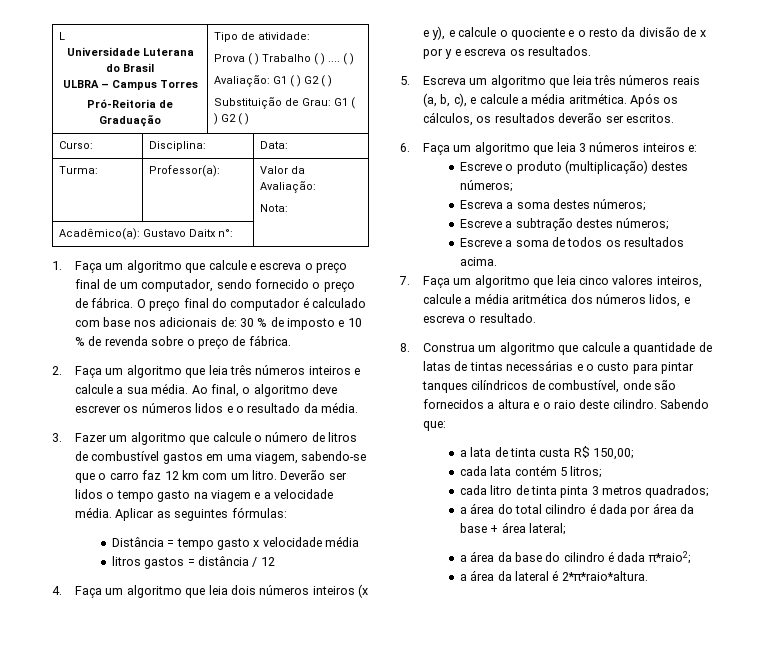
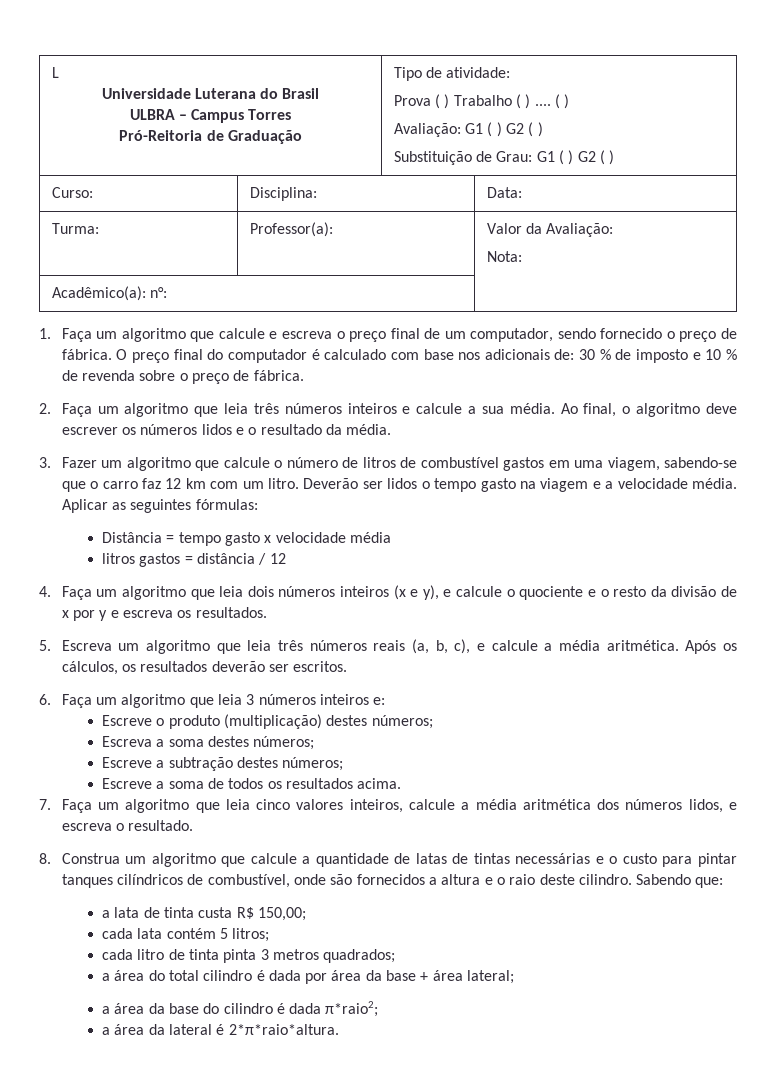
- Acadêmico(a): Gustavo Daitx n°: |
+ Acadêmico(a): n°: |

